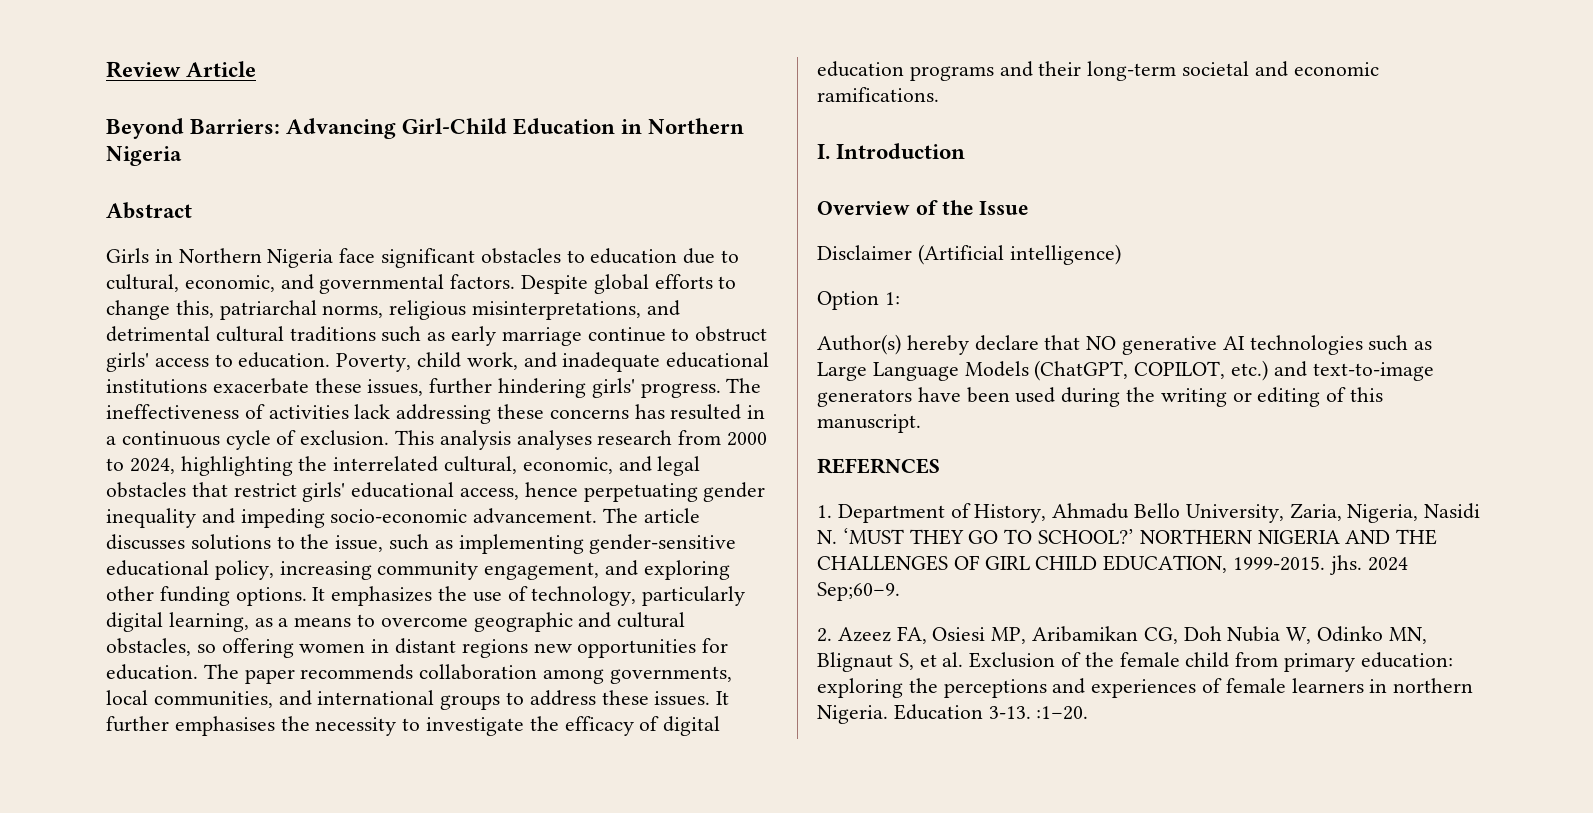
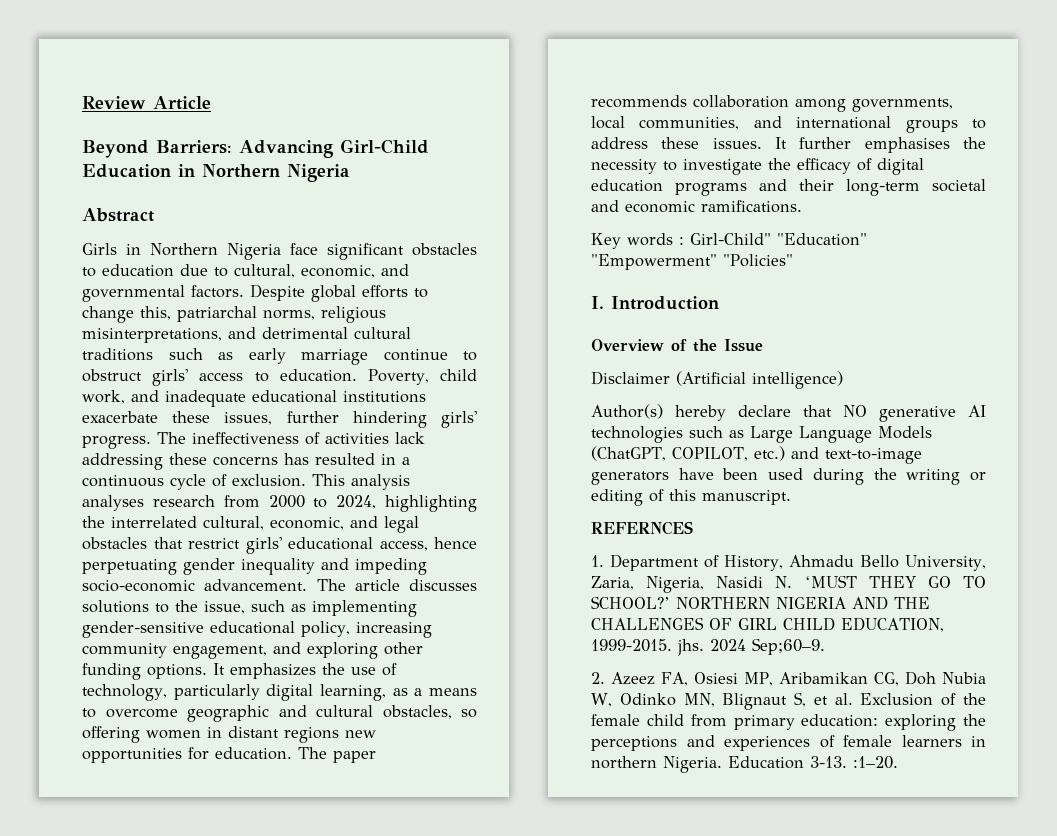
+ Key words : Girl-Child" "Education" "Empowerment" "Policies"
- Option 1:

